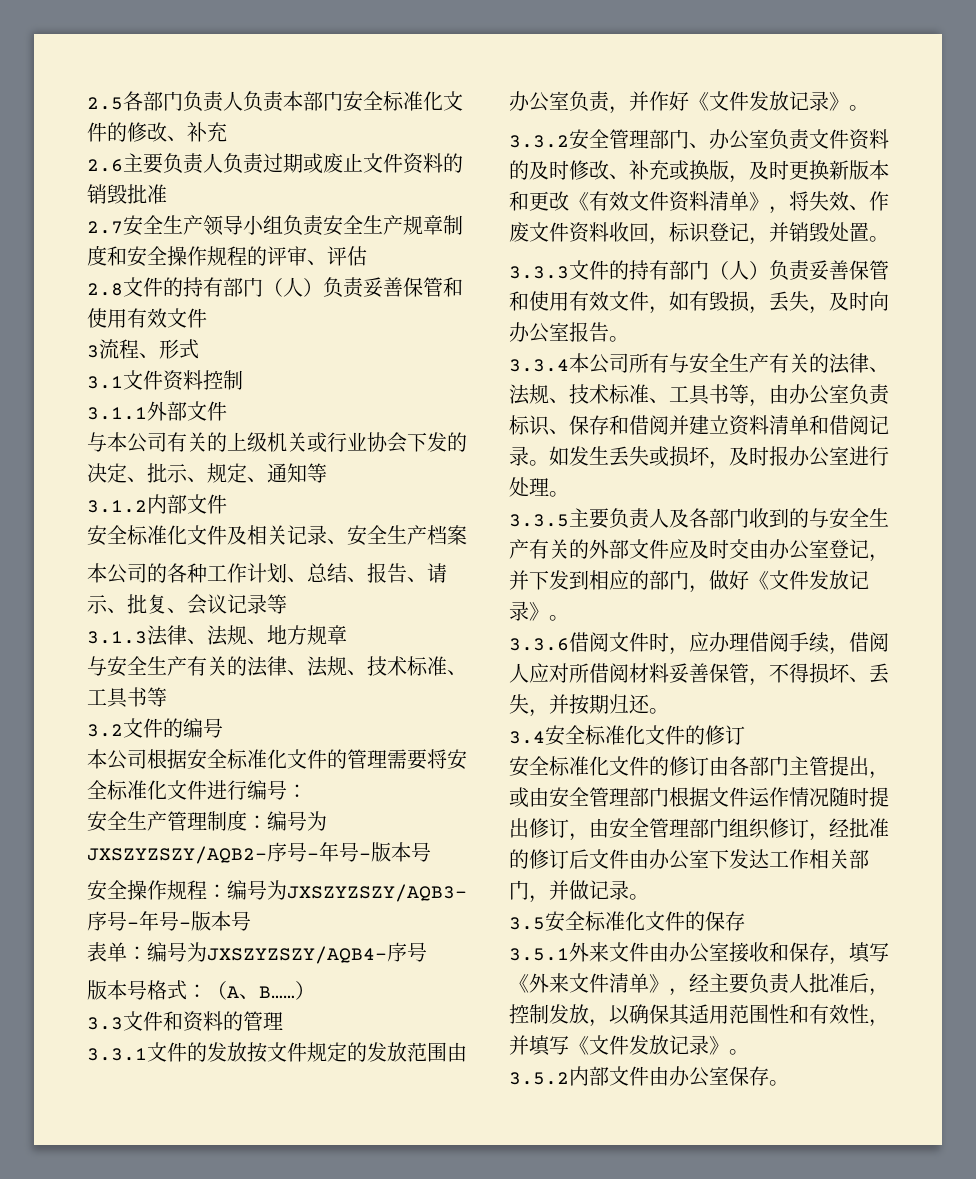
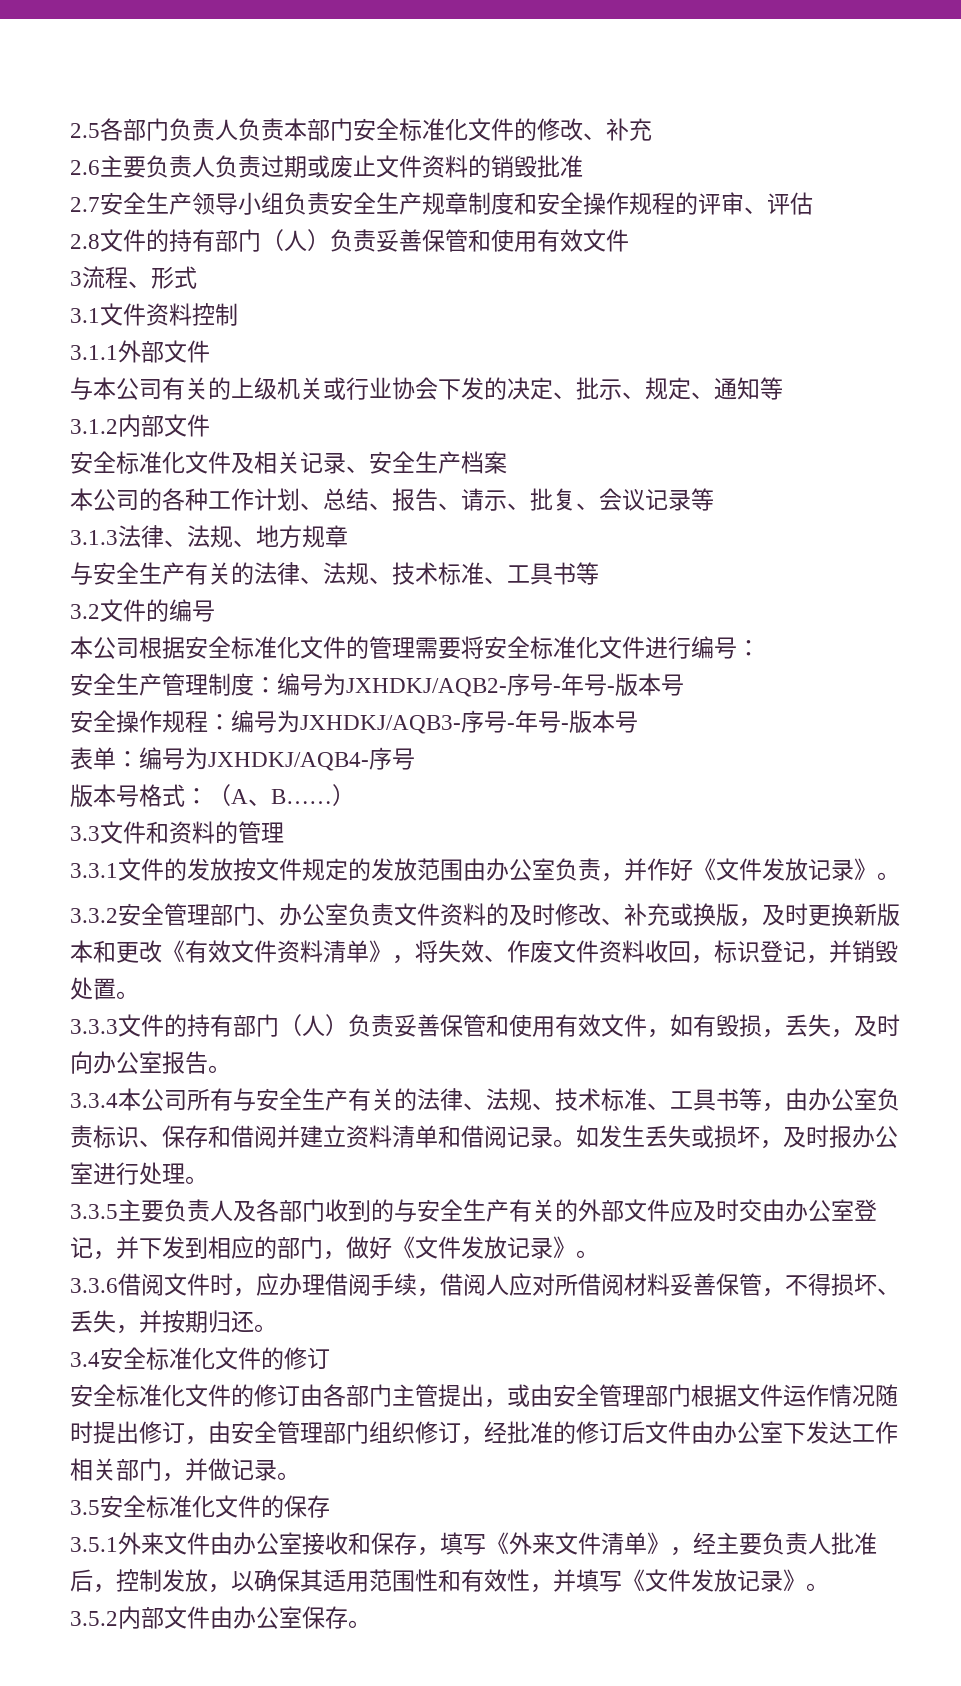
- 安全生产管理制度：编号为JXSZYZSZY/AQB2-序号-年号-版本号
+ 安全生产管理制度：编号为JXHDKJ/AQB2-序号-年号-版本号
- 安全操作规程：编号为JXSZYZSZY/AQB3-序号-年号-版本号
+ 安全操作规程：编号为JXHDKJ/AQB3-序号-年号-版本号
- 表单：编号为JXSZYZSZY/AQB4-序号
+ 表单：编号为JXHDKJ/AQB4-序号

